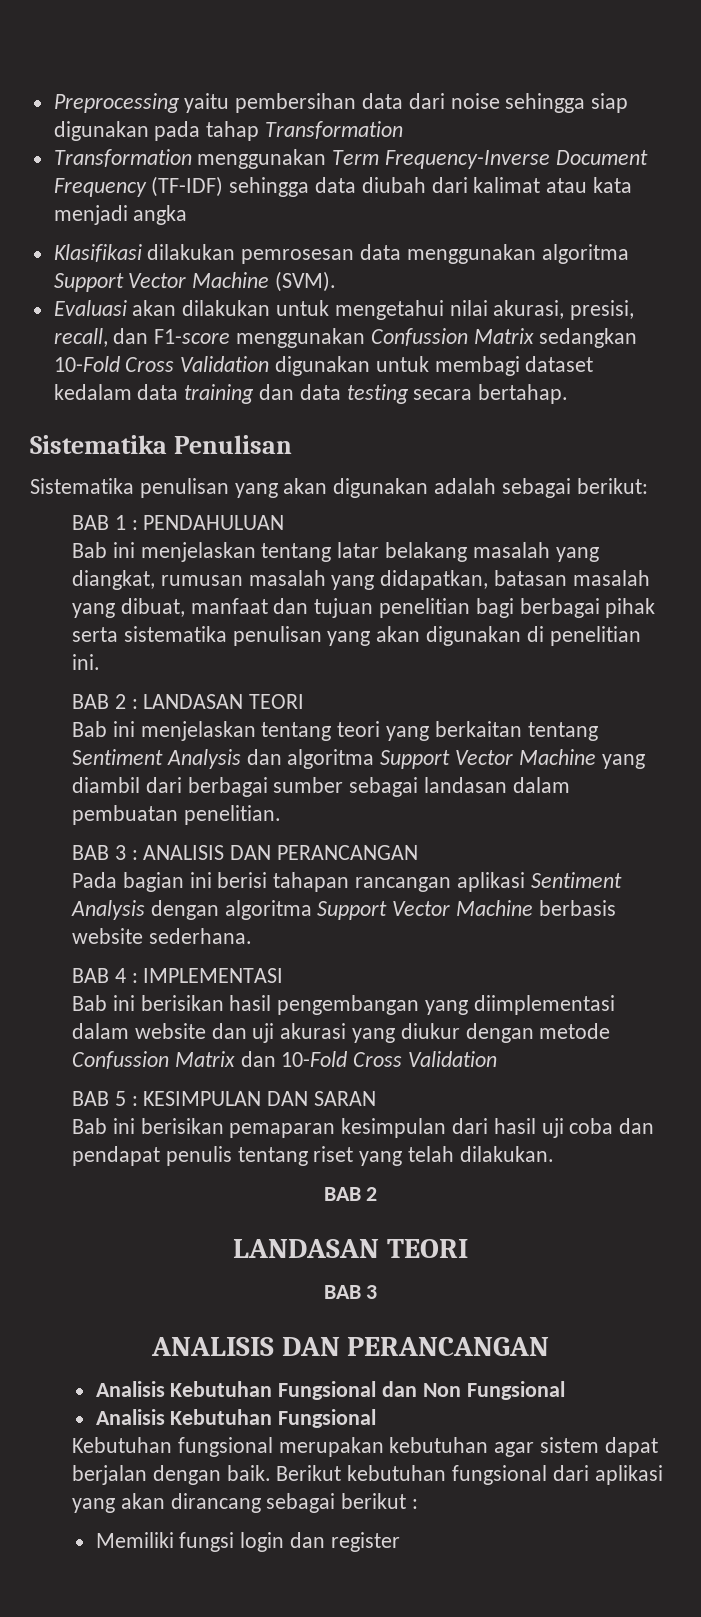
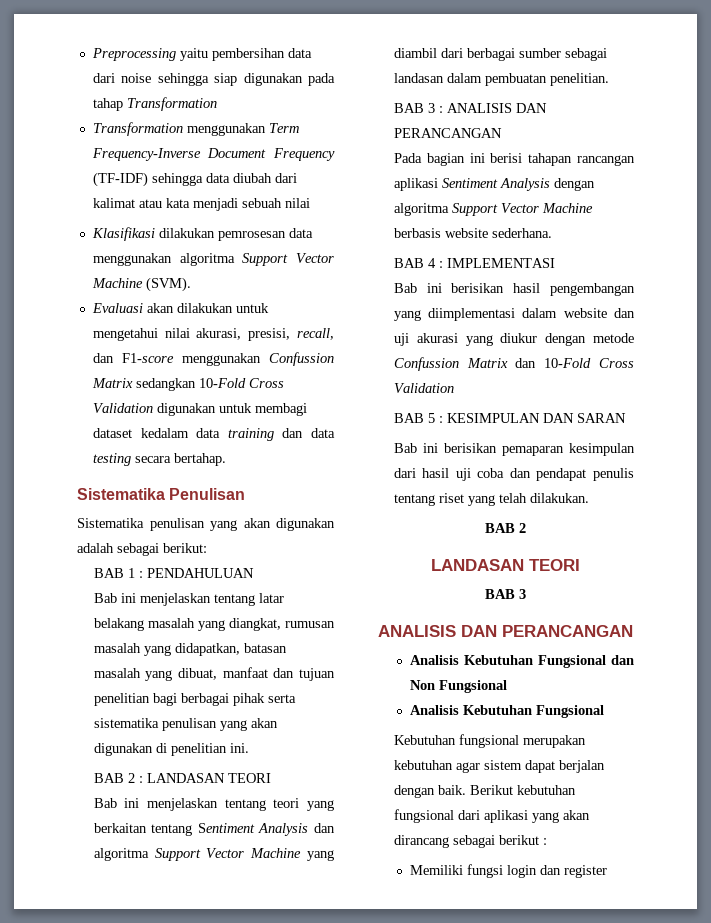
- Transformation menggunakan Term Frequency-Inverse Document Frequency (TF-IDF) sehingga data diubah dari kalimat atau kata menjadi angka
+ Transformation menggunakan Term Frequency-Inverse Document Frequency (TF-IDF) sehingga data diubah dari kalimat atau kata menjadi sebuah nilai

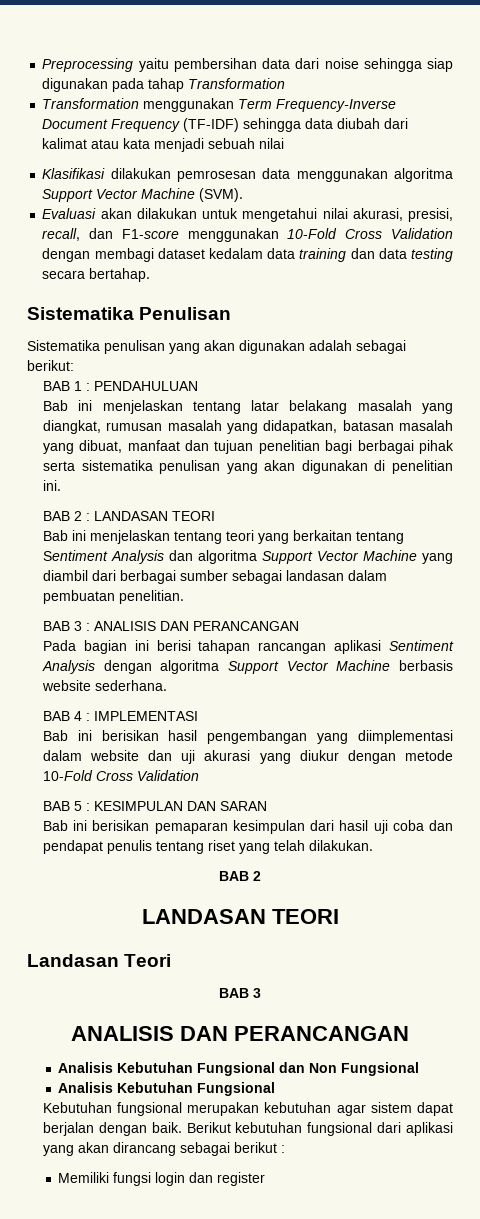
- Evaluasi akan dilakukan untuk mengetahui nilai akurasi, presisi, recall, dan F1-score menggunakan Confussion Matrix sedangkan 10-Fold Cross Validation digunakan untuk membagi dataset kedalam data training dan data testing secara bertahap.
+ Evaluasi akan dilakukan untuk mengetahui nilai akurasi, presisi, recall, dan F1-score menggunakan 10-Fold Cross Validation dengan membagi dataset kedalam data training dan data testing secara bertahap.
- Bab ini berisikan hasil pengembangan yang diimplementasi dalam website dan uji akurasi yang diukur dengan metode Confussion Matrix dan 10-Fold Cross Validation
+ Bab ini berisikan hasil pengembangan yang diimplementasi dalam website dan uji akurasi yang diukur dengan metode 10-Fold Cross Validation
+ Landasan Teori

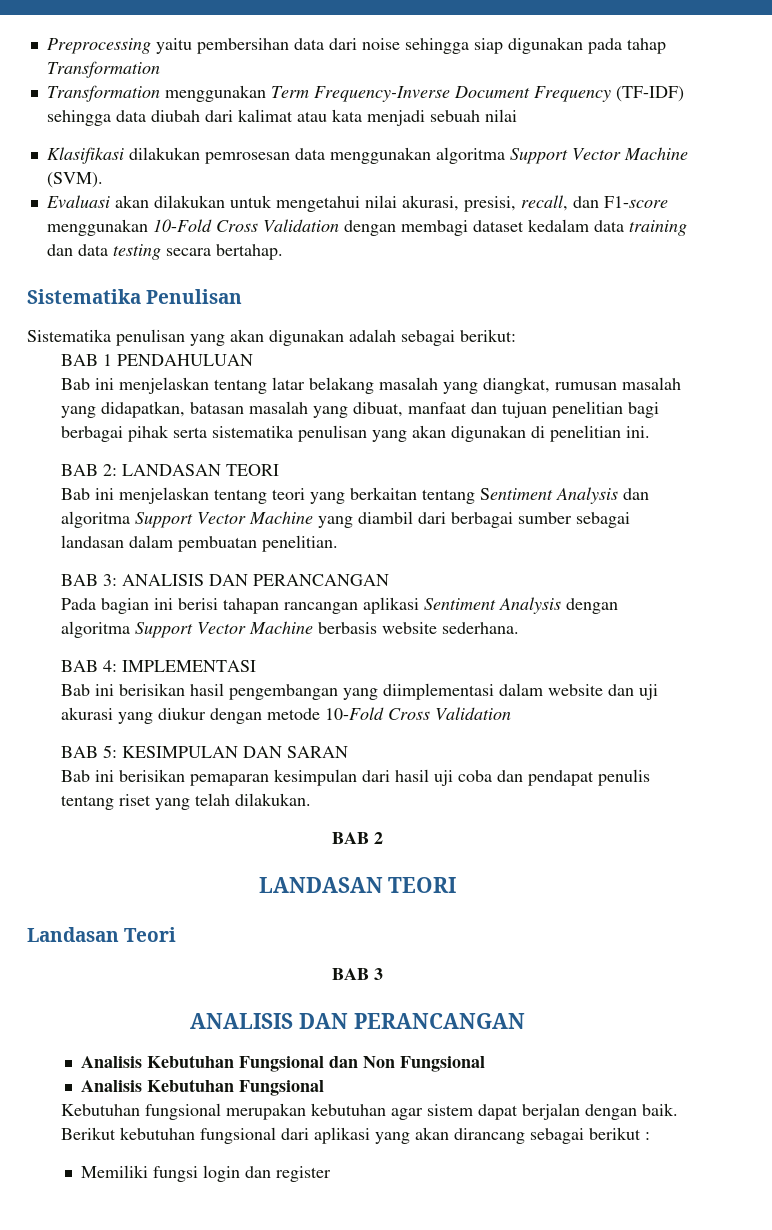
- BAB 1 : PENDAHULUAN
+ BAB 1 PENDAHULUAN
- BAB 2 : LANDASAN TEORI
+ BAB 2: LANDASAN TEORI
- BAB 3 : ANALISIS DAN PERANCANGAN
+ BAB 3: ANALISIS DAN PERANCANGAN
- BAB 4 : IMPLEMENTASI
+ BAB 4: IMPLEMENTASI
- BAB 5 : KESIMPULAN DAN SARAN
+ BAB 5: KESIMPULAN DAN SARAN

